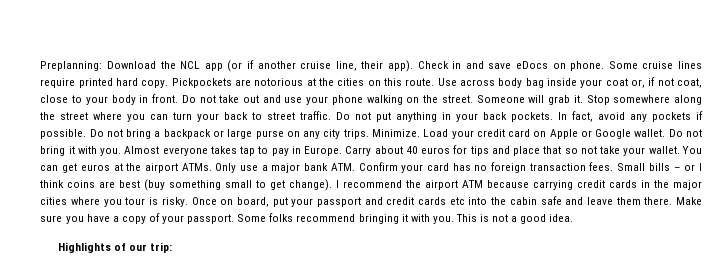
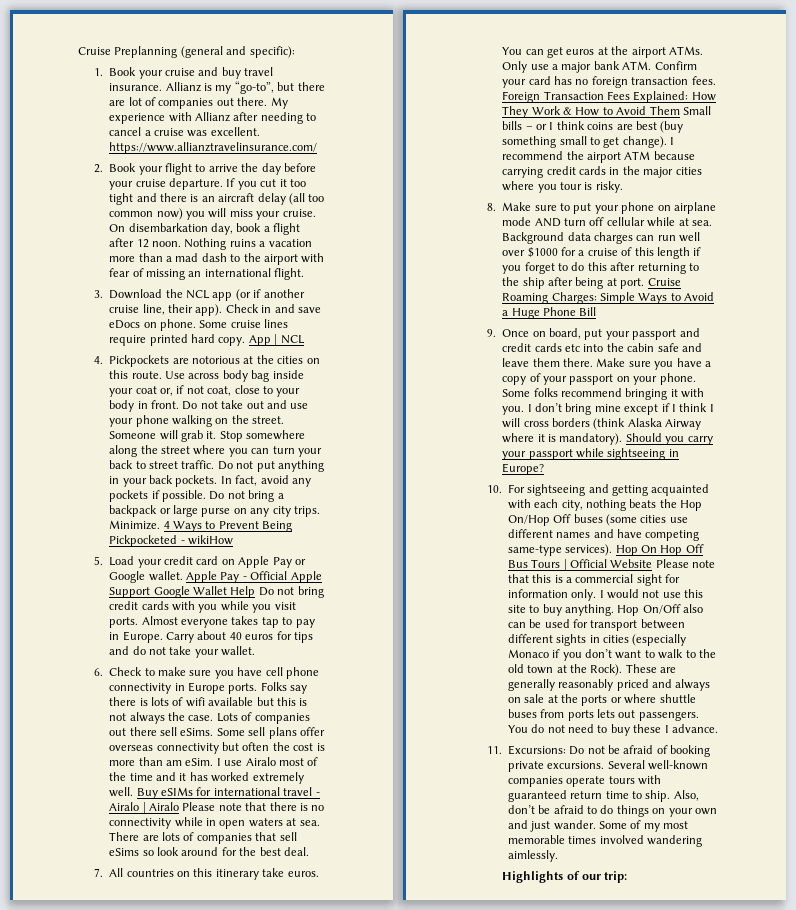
- Preplanning: Download the NCL app (or if another cruise line, their app).
+ Cruise Preplanning (general and specific):
+ 1. Book your cruise and buy travel insurance. Allianz is my “go-to”, but there are lot of companies out there. My experience with Allianz after needing to cancel a cruise was excellent. https://www.allianztravelinsurance.com/
+ 2. Book your flight to arrive the day before your cruise departure. If you cut it too tight and there is an aircraft delay (all too common now) you will miss your cruise. On disembarkation day, book a flight after 12 noon. Nothing ruins a vacation more than a mad dash to the airport with fear of missing an international flight.
+ 3. Download the NCL app (or if another cruise line, their app).
- Pickpockets are notorious at the cities on this route.
+ App | NCL
+ 4. Pickpockets are notorious at the cities on this route.
- Load your credit card on Apple or Google wallet.
+ 4 Ways to Prevent Being Pickpocketed - wikiHow
+ 5. Load your credit card on Apple Pay or Google wallet.
- Do not bring it with you.
+ Apple Pay - Official Apple Support Google Wallet Help Do not bring credit cards with you while you visit ports.
- Carry about 40 euros for tips and place that so not take your wallet.
+ Carry about 40 euros for tips and do not take your wallet.
+ 6. Check to make sure you have cell phone connectivity in Europe ports. Folks say there is lots of wifi available but this is not always the case. Lots of companies out there sell eSims. Some sell plans offer overseas connectivity but often the cost is more than am eSim. I use Airalo most of the time and it has worked extremely well. Buy eSIMs for international travel - Airalo | Airalo Please note that there is no connectivity while in open waters at sea. There are lots of companies that sell eSims so look around for the best deal.
+ 7. All countries on this itinerary take euros.
- Small bills – or I think coins are best (buy something small to get change).
+ Foreign Transaction Fees Explained: How They Work & How to Avoid Them Small bills – or I think coins are best (buy something small to get change).
- I recommend the airport ATM because carrying credit cards in the major cities where you tour is risky. Once on board, put your passport and credit cards etc into the cabin safe and leave them there.
+ I recommend the airport ATM because carrying credit cards in the major cities where you tour is risky.
+ 8. Make sure to put your phone on airplane mode AND turn off cellular while at sea. Background data charges can run well over $1000 for a cruise of this length if you forget to do this after returning to the ship after being at port. Cruise Roaming Charges: Simple Ways to Avoid a Huge Phone Bill
+ 9. Once on board, put your passport and credit cards etc into the cabin safe and leave them there.
- Make sure you have a copy of your passport.
+ Make sure you have a copy of your passport on your phone.
- This is not a good idea.
+ I don’t bring mine except if I think I will cross borders (think Alaska Airway where it is mandatory). Should you carry your passport while sightseeing in Europe?
+ 10. For sightseeing and getting acquainted with each city, nothing beats the Hop On/Hop Off buses (some cities use different names and have competing same-type services). Hop On Hop Off Bus Tours | Official Website Please note that this is a commercial sight for information only. I would not use this site to buy anything. Hop On/Off also can be used for transport between different sights in cities (especially Monaco if you don’t want to walk to the old town at the Rock). These are generally reasonably priced and always on sale at the ports or where shuttle buses from ports lets out passengers. You do not need to buy these I advance.
+ 11. Excursions: Do not be afraid of booking private excursions. Several well-known companies operate tours with guaranteed return time to ship. Also, don’t be afraid to do things on your own and just wander. Some of my most memorable times involved wandering aimlessly.

